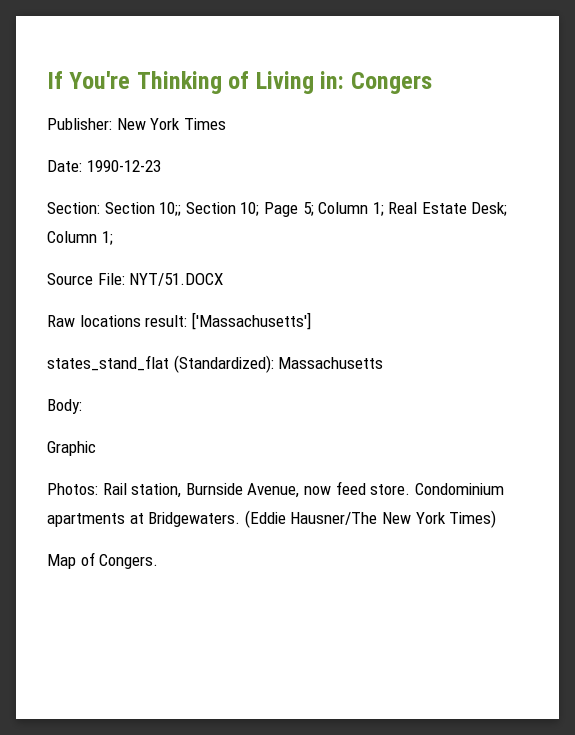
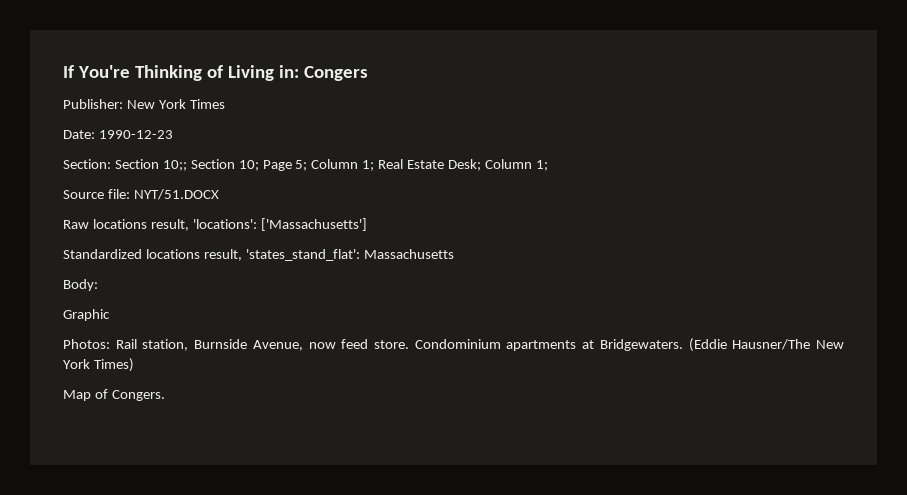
- Source File: NYT/51.DOCX
+ Source file: NYT/51.DOCX
- Raw locations result: ['Massachusetts']
+ Raw locations result, 'locations': ['Massachusetts']
- states_stand_flat (Standardized): Massachusetts
+ Standardized locations result, 'states_stand_flat': Massachusetts

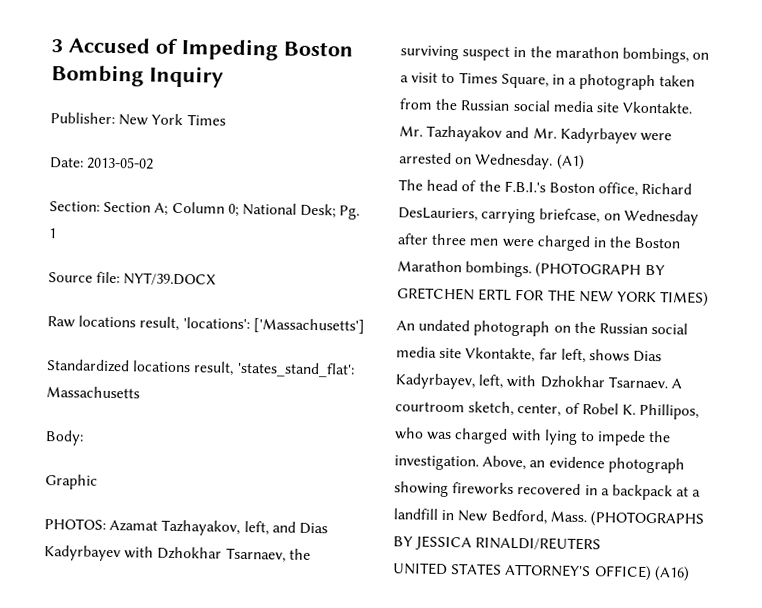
- If You're Thinking of Living in: Congers
+ 3 Accused of Impeding Boston Bombing Inquiry
- Date: 1990-12-23
+ Date: 2013-05-02
- Section: Section 10;; Section 10; Page 5; Column 1; Real Estate Desk; Column 1;
+ Section: Section A; Column 0; National Desk; Pg. 1
- Source file: NYT/51.DOCX
+ Source file: NYT/39.DOCX
- Photos: Rail station, Burnside Avenue, now feed store. Condominium apartments at Bridgewaters. (Eddie Hausner/The New York Times)
- Map of Congers.
+ PHOTOS: Azamat Tazhayakov, left, and Dias Kadyrbayev with Dzhokhar Tsarnaev, the surviving suspect in the marathon bombings, on a visit to Times Square, in a photograph taken from the Russian social media site Vkontakte. Mr. Tazhayakov and Mr. Kadyrbayev were arrested on Wednesday. (A1)
+ The head of the F.B.I.'s Boston office, Richard DesLauriers, carrying briefcase, on Wednesday after three men were charged in the Boston Marathon bombings. (PHOTOGRAPH BY GRETCHEN ERTL FOR THE NEW YORK TIMES)
+ An undated photograph on the Russian social media site Vkontakte, far left, shows Dias Kadyrbayev, left, with Dzhokhar Tsarnaev. A courtroom sketch, center, of Robel K. Phillipos, who was charged with lying to impede the investigation. Above, an evidence photograph showing fireworks recovered in a backpack at a landfill in New Bedford, Mass. (PHOTOGRAPHS BY JESSICA RINALDI/REUTERS
+ UNITED STATES ATTORNEY'S OFFICE) (A16)

